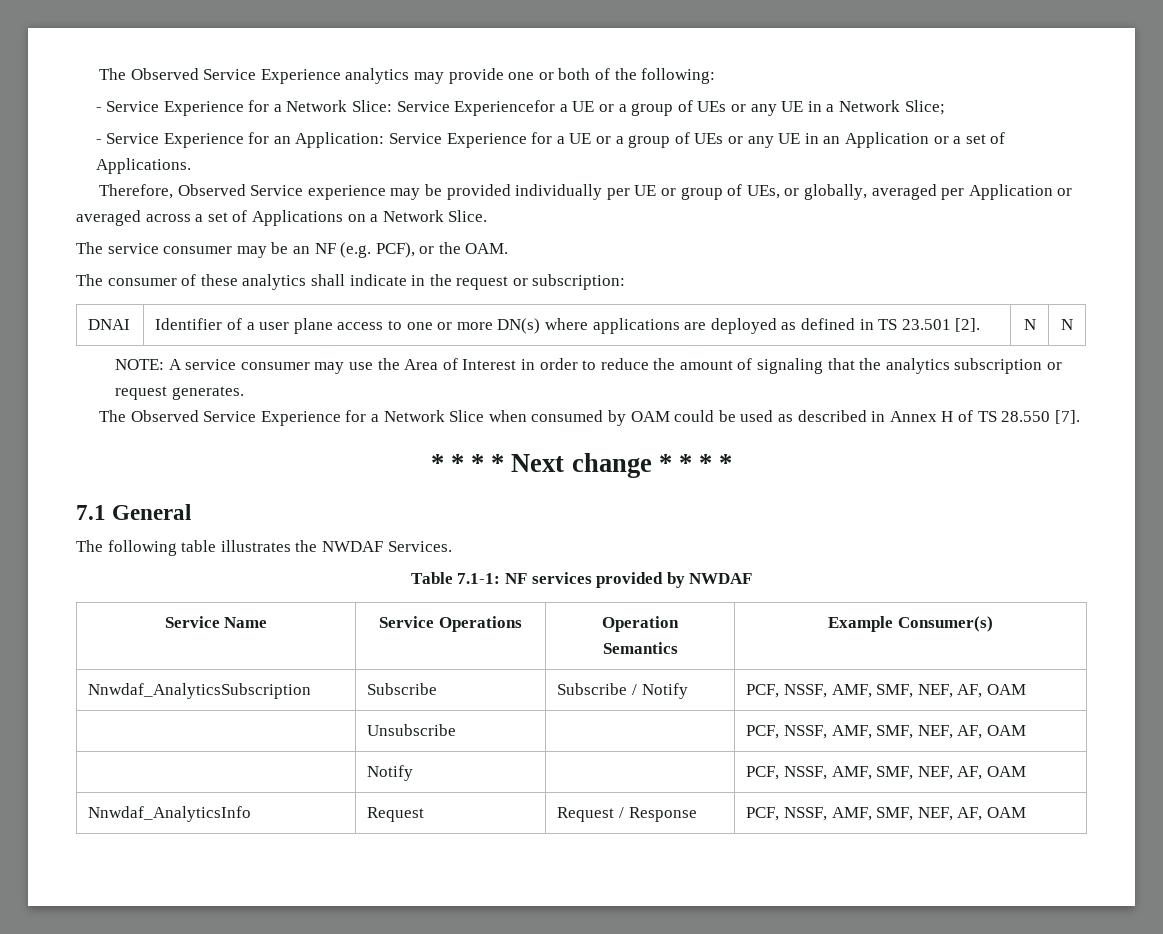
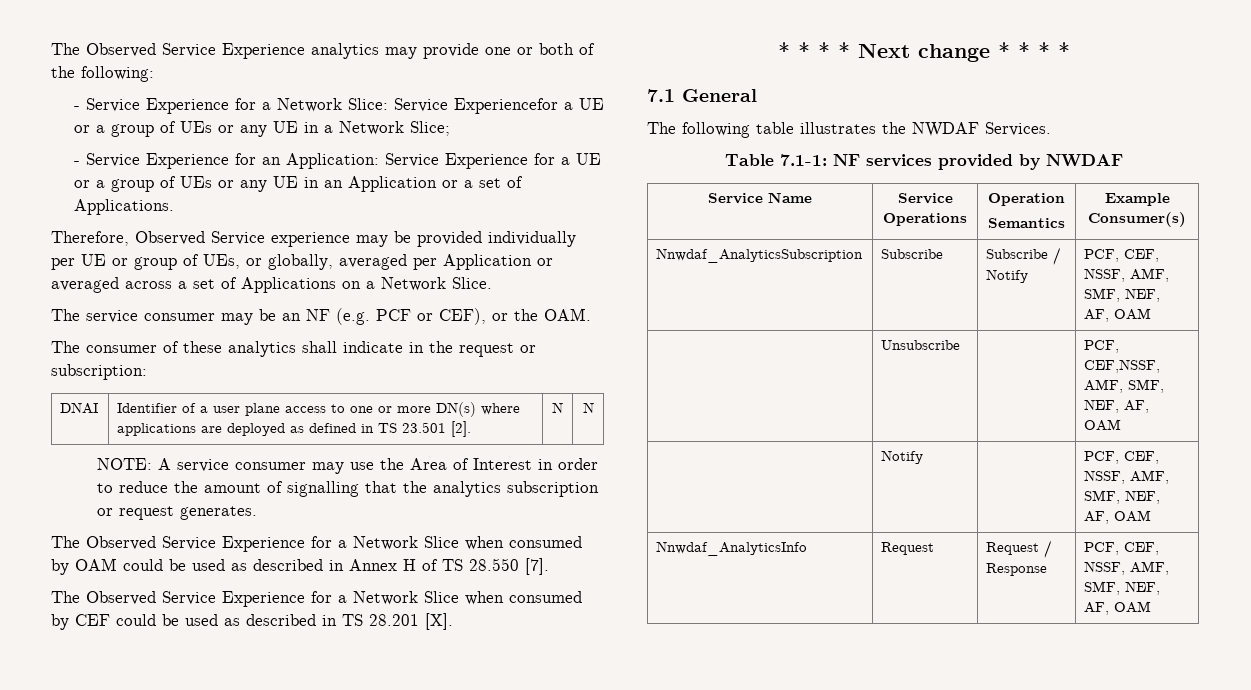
- The service consumer may be an NF (e.g. PCF), or the OAM.
+ The service consumer may be an NF (e.g. PCF or CEF), or the OAM.
- NOTE: A service consumer may use the Area of Interest in order to reduce the amount of signaling that the analytics subscription or request generates.
+ NOTE: A service consumer may use the Area of Interest in order to reduce the amount of signalling that the analytics subscription or request generates.
+ The Observed Service Experience for a Network Slice when consumed by CEF could be used as described in TS 28.201 [X].
- Nnwdaf_AnalyticsSubscription | Subscribe | Subscribe / Notify | PCF, NSSF, AMF, SMF, NEF, AF, OAM
+ Nnwdaf_AnalyticsSubscription | Subscribe | Subscribe / Notify | PCF, CEF, NSSF, AMF, SMF, NEF, AF, OAM
- | Unsubscribe | | PCF, NSSF, AMF, SMF, NEF, AF, OAM
+ | Unsubscribe | | PCF, CEF,NSSF, AMF, SMF, NEF, AF, OAM
- | Notify | | PCF, NSSF, AMF, SMF, NEF, AF, OAM
+ | Notify | | PCF, CEF, NSSF, AMF, SMF, NEF, AF, OAM
- Nnwdaf_AnalyticsInfo | Request | Request / Response | PCF, NSSF, AMF, SMF, NEF, AF, OAM
+ Nnwdaf_AnalyticsInfo | Request | Request / Response | PCF, CEF, NSSF, AMF, SMF, NEF, AF, OAM

